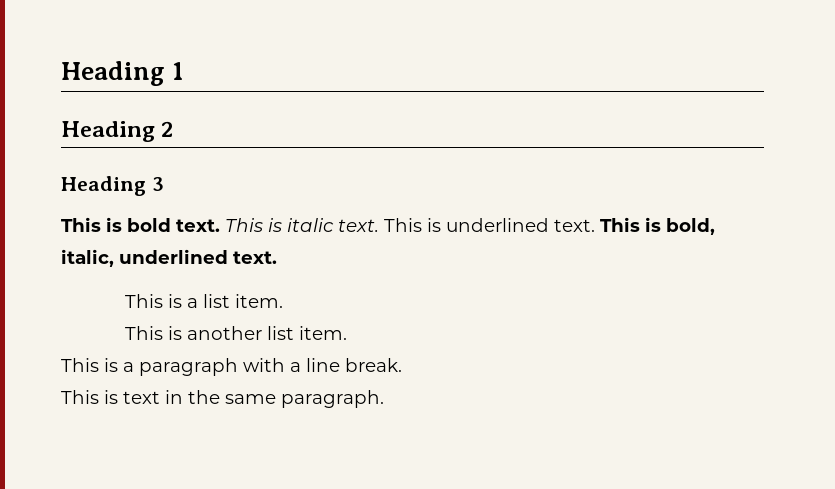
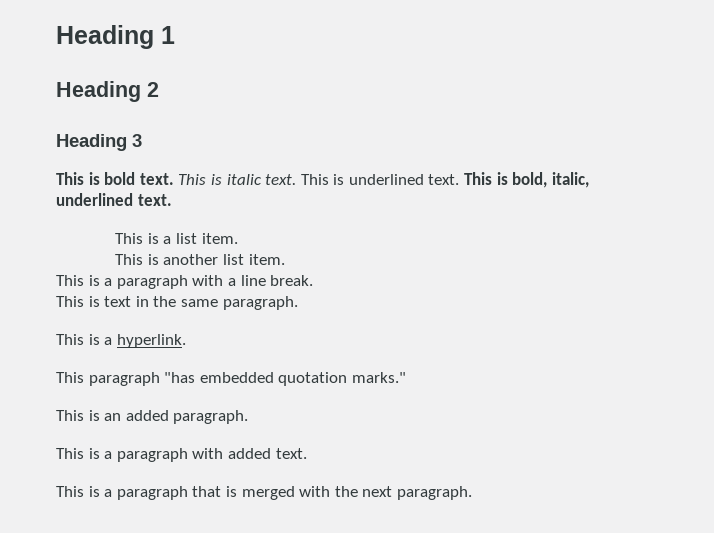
+ This is a hyperlink.
+ This paragraph "has embedded quotation marks."
+ This is an added paragraph.
+ This is a paragraph with added text.
+ This is a paragraph that is merged with the next paragraph.

